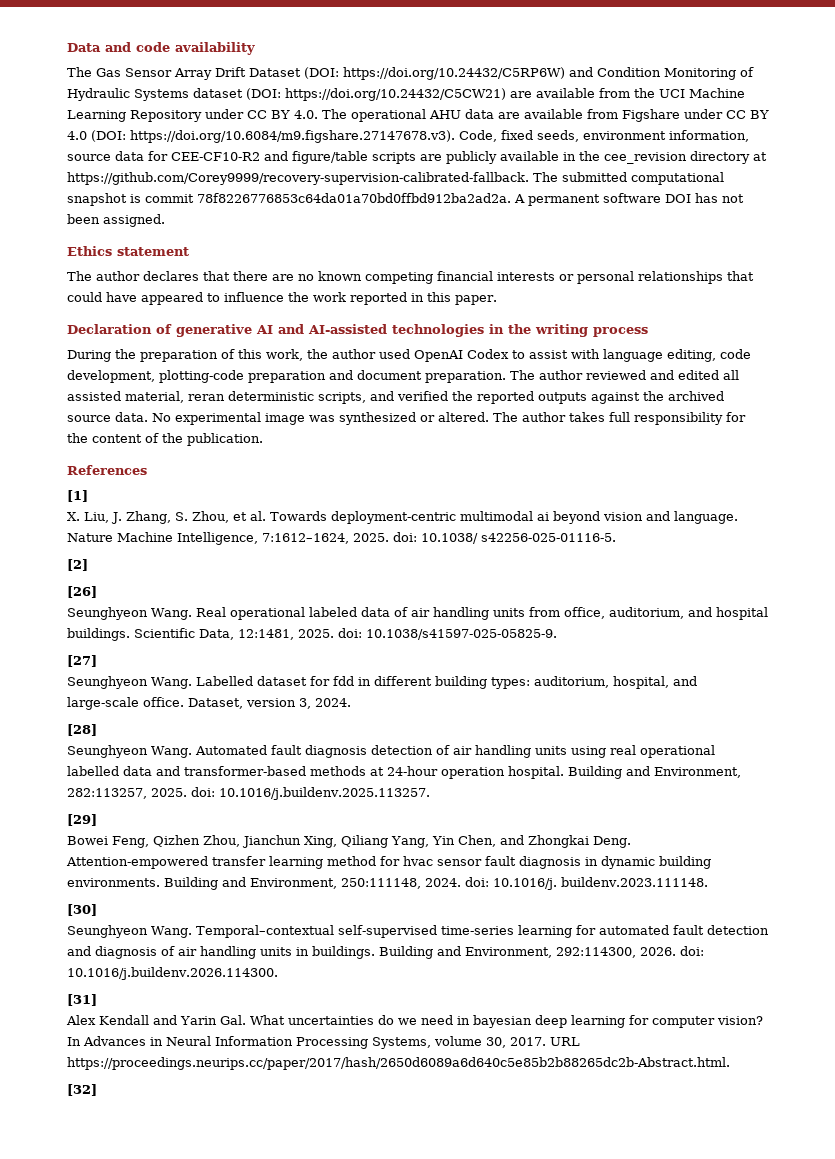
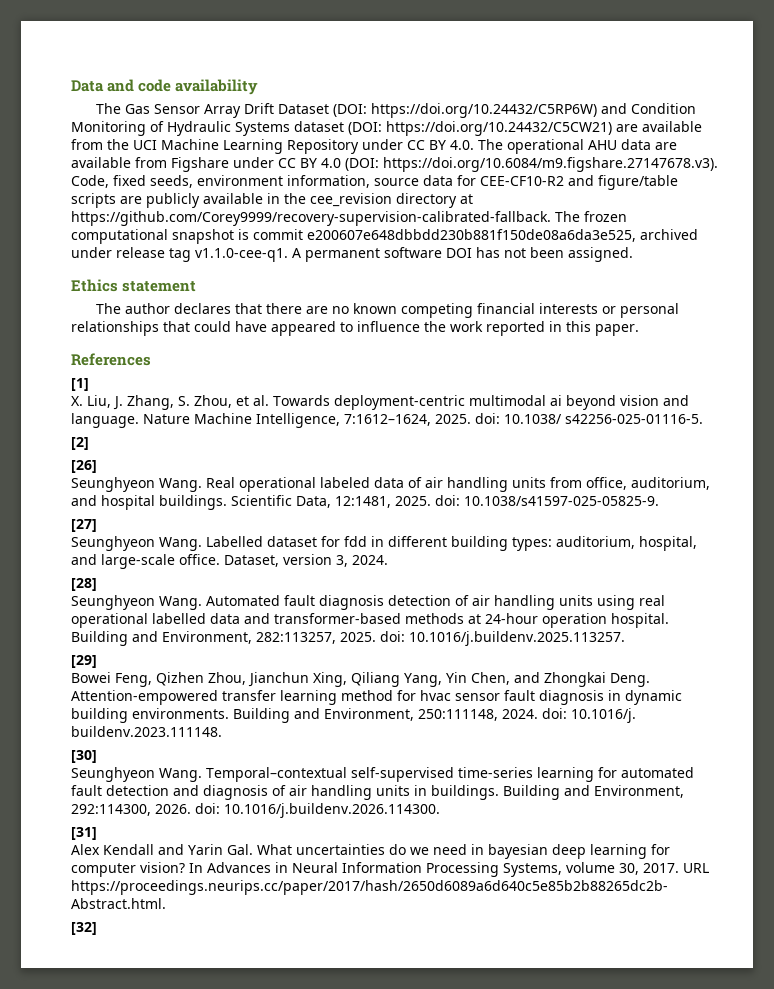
- https://doi.org/10.6084/m9.figshare.27147678.v3). Code, fixed seeds, environment information, source data for CEE-CF10-R2 and figure/table scripts are publicly available in the cee_revision directory at https://github.com/Corey9999/recovery-supervision-calibrated-fallback. The submitted computational snapshot is commit 78f8226776853c64da01a70bd0ffbd912ba2ad2a. A permanent software DOI has not been assigned.
+ https://doi.org/10.6084/m9.figshare.27147678.v3). Code, fixed seeds, environment information, source data for CEE-CF10-R2 and figure/table scripts are publicly available in the cee_revision directory at https://github.com/Corey9999/recovery-supervision-calibrated-fallback. The frozen computational snapshot is commit e200607e648dbbdd230b881f150de08a6da3e525, archived under release tag v1.1.0-cee-q1. A permanent software DOI has not been assigned.
- Declaration of generative AI and AI-assisted technologies in the writing process
- During the preparation of this work, the author used OpenAI Codex to assist with language editing, code development, plotting-code preparation and document preparation. The author reviewed and edited all assisted material, reran deterministic scripts, and verified the reported outputs against the archived source data. No experimental image was synthesized or altered. The author takes full responsibility for the content of the publication.

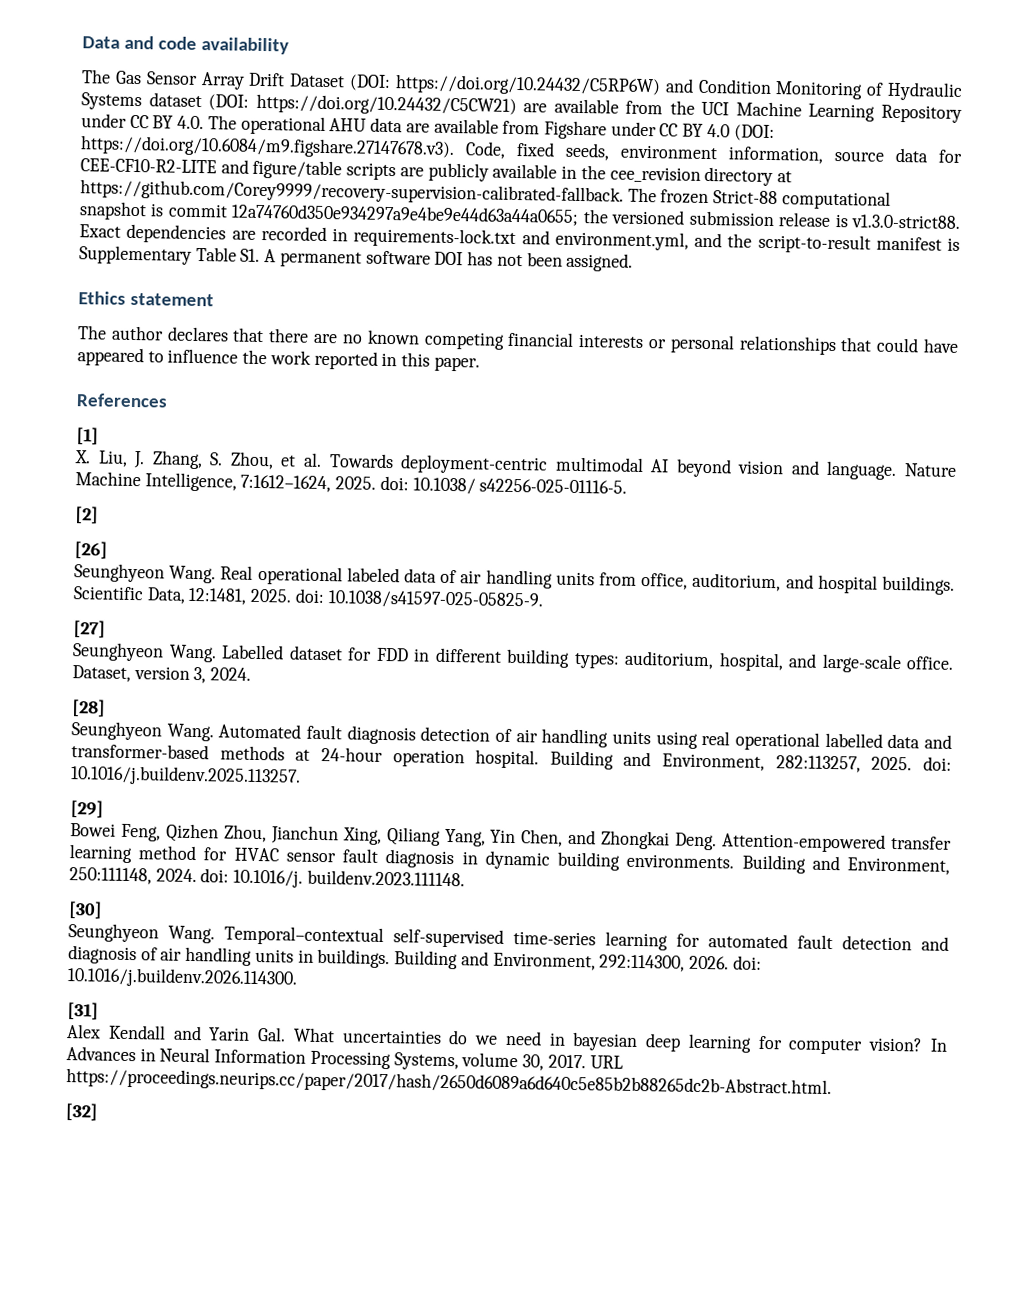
- https://doi.org/10.6084/m9.figshare.27147678.v3). Code, fixed seeds, environment information, source data for CEE-CF10-R2 and figure/table scripts are publicly available in the cee_revision directory at https://github.com/Corey9999/recovery-supervision-calibrated-fallback. The frozen computational snapshot is commit e200607e648dbbdd230b881f150de08a6da3e525, archived under release tag v1.1.0-cee-q1. A permanent software DOI has not been assigned.
+ https://doi.org/10.6084/m9.figshare.27147678.v3). Code, fixed seeds, environment information, source data for CEE-CF10-R2-LITE and figure/table scripts are publicly available in the cee_revision directory at https://github.com/Corey9999/recovery-supervision-calibrated-fallback. The frozen Strict-88 computational snapshot is commit 12a74760d350e934297a9e4be9e44d63a44a0655; the versioned submission release is v1.3.0-strict88. Exact dependencies are recorded in requirements-lock.txt and environment.yml, and the script-to-result manifest is Supplementary Table S1. A permanent software DOI has not been assigned.
- X. Liu, J. Zhang, S. Zhou, et al. Towards deployment-centric multimodal ai beyond vision and language.
+ X. Liu, J. Zhang, S. Zhou, et al. Towards deployment-centric multimodal AI beyond vision and language.
- Labelled dataset for fdd in different building types: auditorium, hospital, and large-scale office.
+ Labelled dataset for FDD in different building types: auditorium, hospital, and large-scale office.
- Attention-empowered transfer learning method for hvac sensor fault diagnosis in dynamic building environments.
+ Attention-empowered transfer learning method for HVAC sensor fault diagnosis in dynamic building environments.

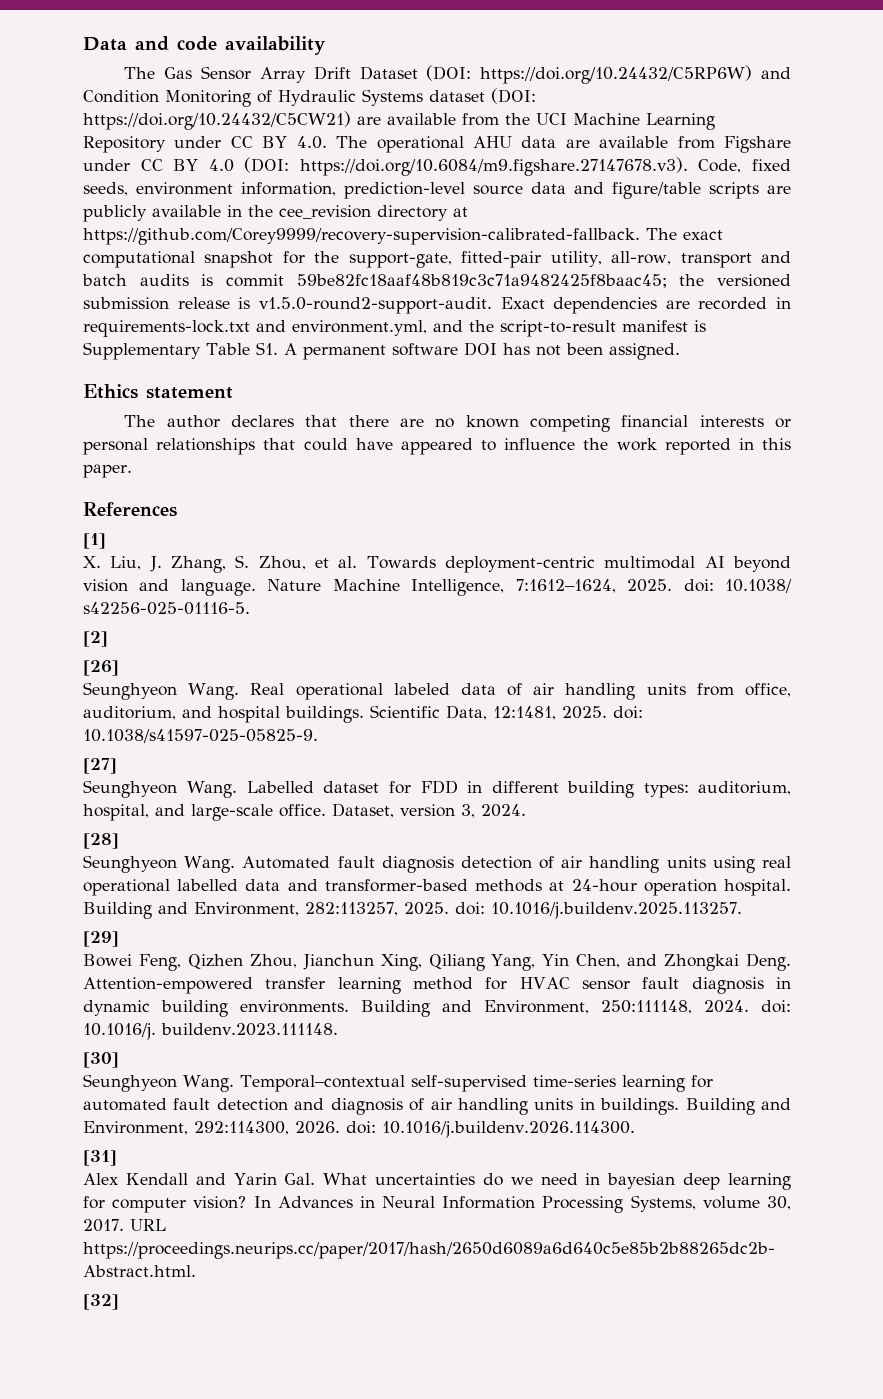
- https://doi.org/10.6084/m9.figshare.27147678.v3). Code, fixed seeds, environment information, source data for CEE-CF10-R2-LITE and figure/table scripts are publicly available in the cee_revision directory at https://github.com/Corey9999/recovery-supervision-calibrated-fallback. The frozen Strict-88 computational snapshot is commit 12a74760d350e934297a9e4be9e44d63a44a0655;
+ https://doi.org/10.6084/m9.figshare.27147678.v3). Code, fixed seeds, environment information, prediction-level source data and figure/table scripts are publicly available in the cee_revision directory at https://github.com/Corey9999/recovery-supervision-calibrated-fallback. The exact computational snapshot for the support-gate, fitted-pair utility, all-row, transport and batch audits is commit 59be82fc18aaf48b819c3c71a9482425f8baac45;
- the versioned submission release is v1.3.0-strict88. Exact dependencies are recorded in requirements-lock.txt and environment.yml, and the script-to-result manifest is Supplementary Table S1. A permanent software DOI has not been assigned.
+ the versioned submission release is v1.5.0-round2-support-audit. Exact dependencies are recorded in requirements-lock.txt and environment.yml, and the script-to-result manifest is Supplementary Table S1. A permanent software DOI has not been assigned.

